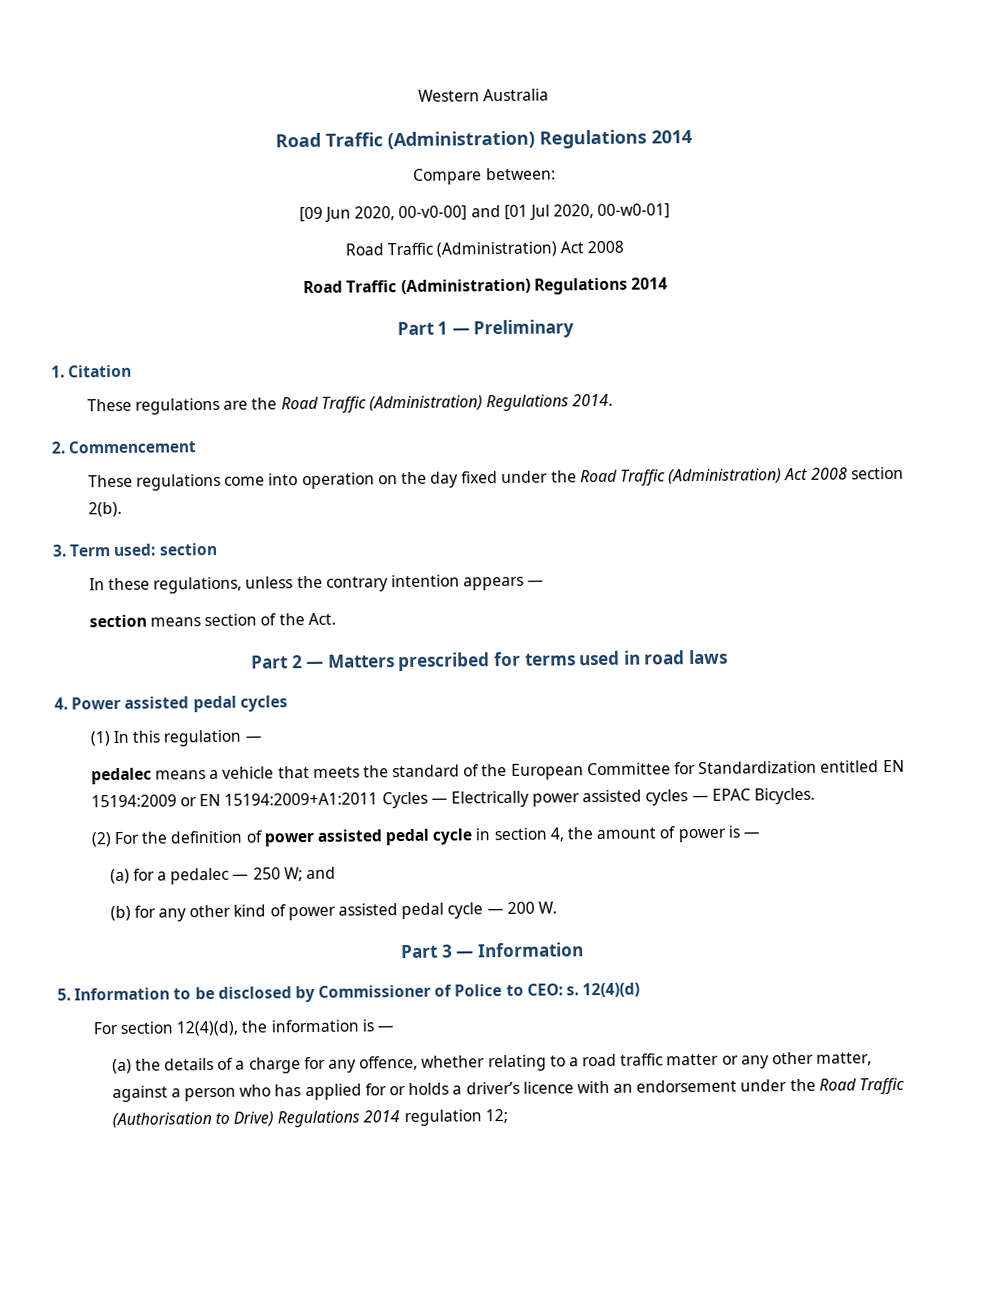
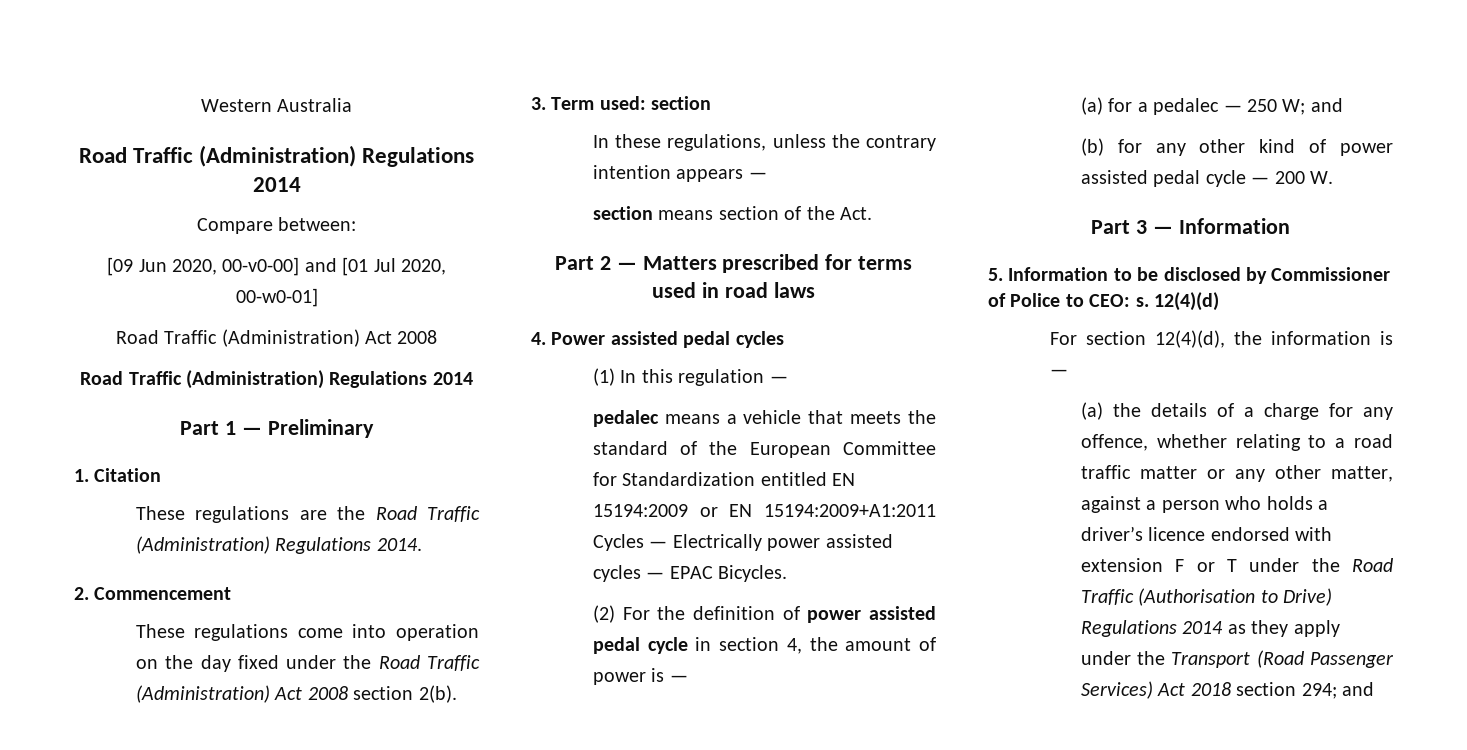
- (a) the details of a charge for any offence, whether relating to a road traffic matter or any other matter, against a person who has applied for or holds a driver’s licence with an endorsement under the Road Traffic (Authorisation to Drive) Regulations 2014 regulation 12;
+ (a) the details of a charge for any offence, whether relating to a road traffic matter or any other matter, against a person who holds a driver’s licence endorsed with extension F or T under the Road Traffic (Authorisation to Drive) Regulations 2014 as they apply under the Transport (Road Passenger Services) Act 2018 section 294; and

